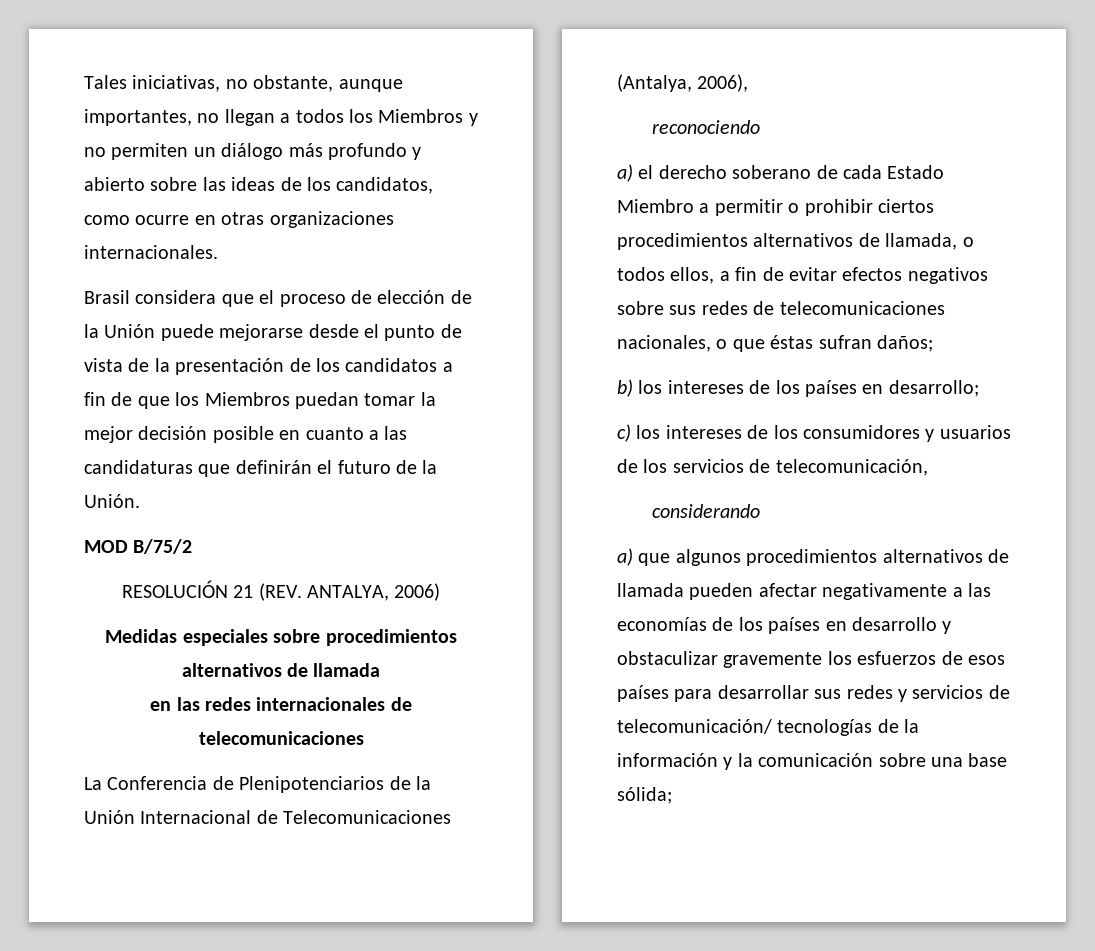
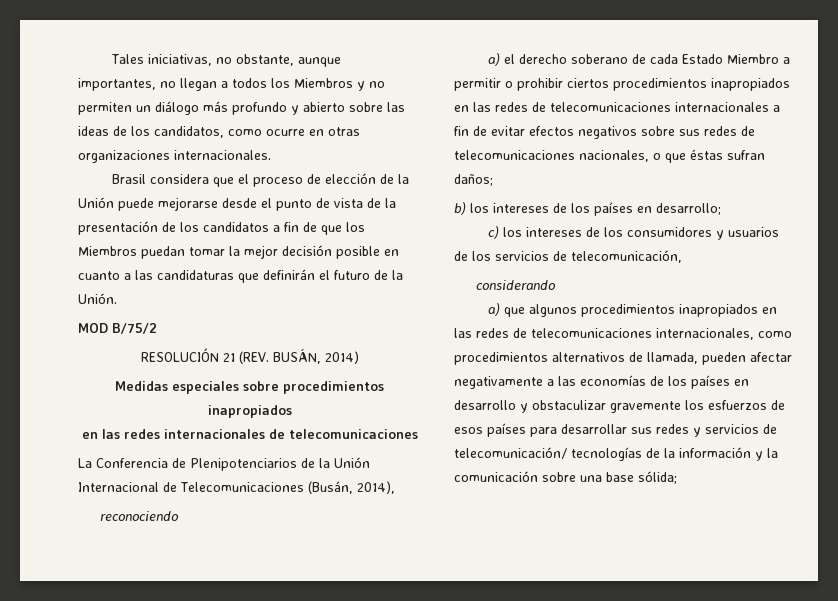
- RESOLUCIÓN 21 (REV. ANTALYA, 2006)
+ RESOLUCIÓN 21 (REV. BUSÁN, 2014)
- Medidas especiales sobre procedimientos alternativos de llamada
+ Medidas especiales sobre procedimientos inapropiados
- La Conferencia de Plenipotenciarios de la Unión Internacional de Telecomunicaciones (Antalya, 2006),
+ La Conferencia de Plenipotenciarios de la Unión Internacional de Telecomunicaciones (Busán, 2014),
- a) el derecho soberano de cada Estado Miembro a permitir o prohibir ciertos procedimientos alternativos de llamada, o todos ellos, a fin de evitar efectos negativos sobre sus redes de telecomunicaciones nacionales, o que éstas sufran daños;
+ a) el derecho soberano de cada Estado Miembro a permitir o prohibir ciertos procedimientos inapropiados en las redes de telecomunicaciones internacionales a fin de evitar efectos negativos sobre sus redes de telecomunicaciones nacionales, o que éstas sufran daños;
- a) que algunos procedimientos alternativos de llamada pueden afectar negativamente a las economías de los países en desarrollo y obstaculizar gravemente los esfuerzos de esos países para desarrollar sus redes y servicios de telecomunicación/ tecnologías de la información y la comunicación sobre una base sólida;
+ a) que algunos procedimientos inapropiados en las redes de telecomunicaciones internacionales, como procedimientos alternativos de llamada, pueden afectar negativamente a las economías de los países en desarrollo y obstaculizar gravemente los esfuerzos de esos países para desarrollar sus redes y servicios de telecomunicación/ tecnologías de la información y la comunicación sobre una base sólida;

